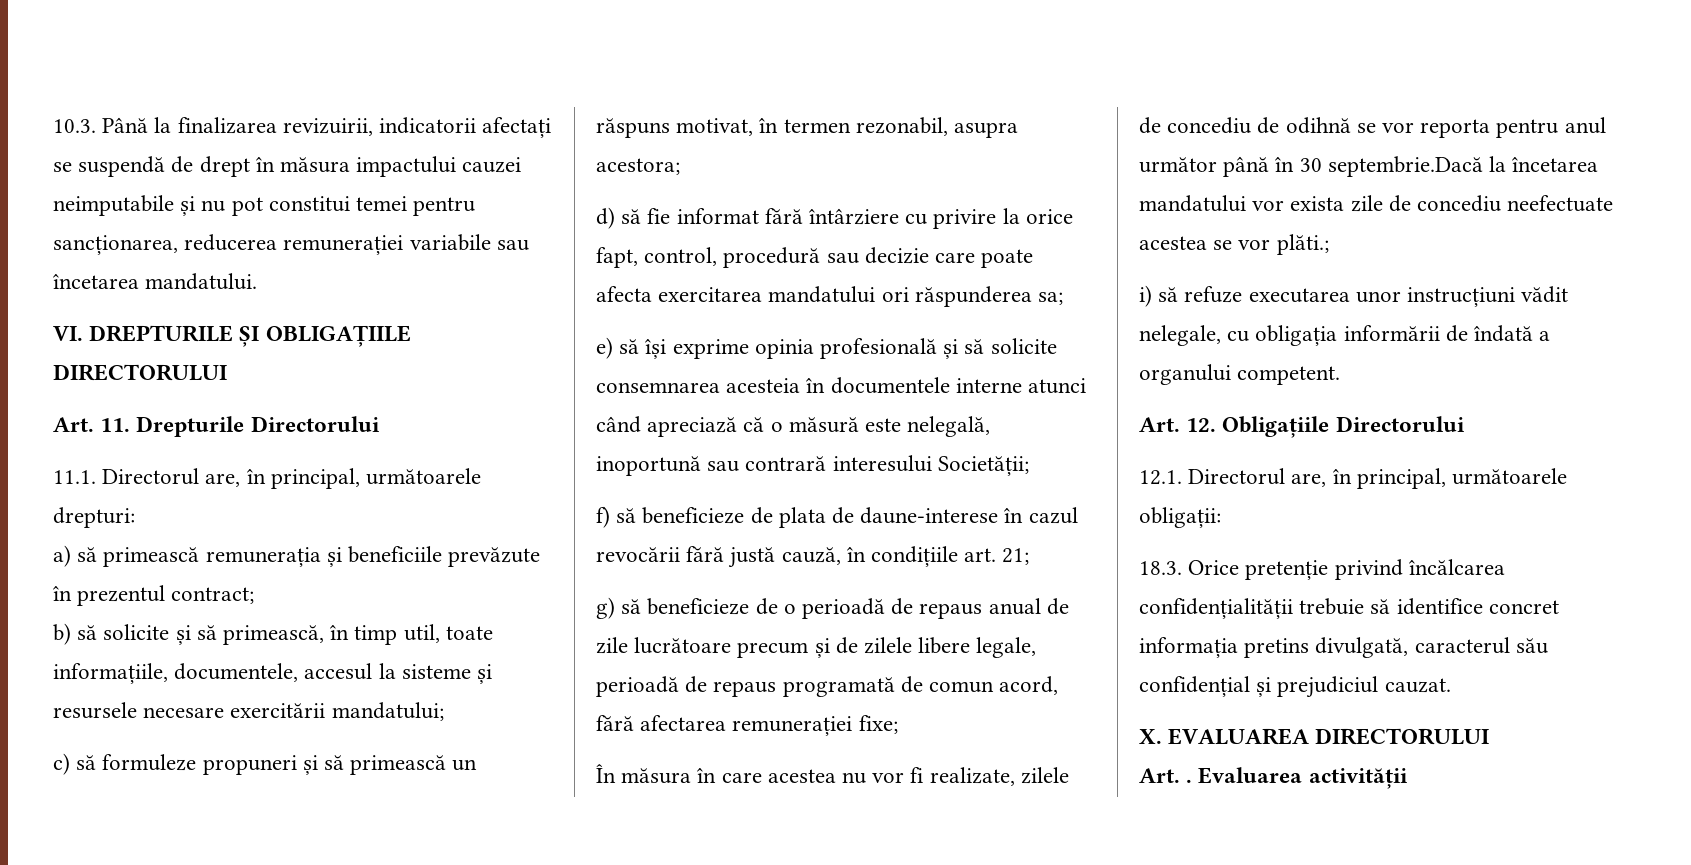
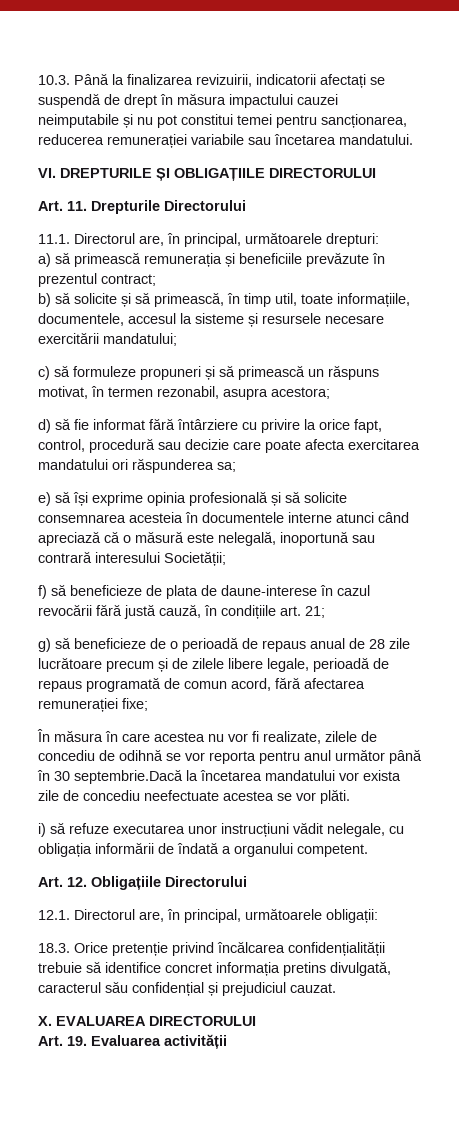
- g) să beneficieze de o perioadă de repaus anual de zile lucrătoare precum și de zilele libere legale, perioadă de repaus programată de comun acord, fără afectarea remunerației fixe;
+ g) să beneficieze de o perioadă de repaus anual de 28 zile lucrătoare precum și de zilele libere legale, perioadă de repaus programată de comun acord, fără afectarea remunerației fixe;
- În măsura în care acestea nu vor fi realizate, zilele de concediu de odihnă se vor reporta pentru anul următor până în 30 septembrie.Dacă la încetarea mandatului vor exista zile de concediu neefectuate acestea se vor plăti.;
+ În măsura în care acestea nu vor fi realizate, zilele de concediu de odihnă se vor reporta pentru anul următor până în 30 septembrie.Dacă la încetarea mandatului vor exista zile de concediu neefectuate acestea se vor plăti.
- Art. . Evaluarea activității
+ Art. 19. Evaluarea activității

